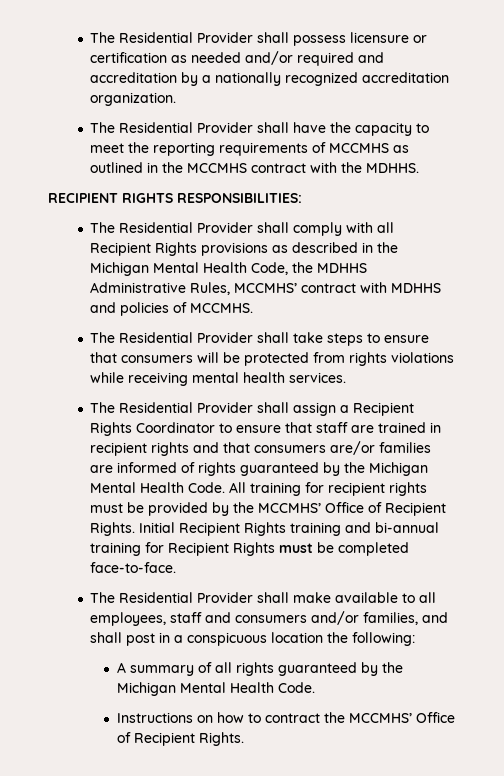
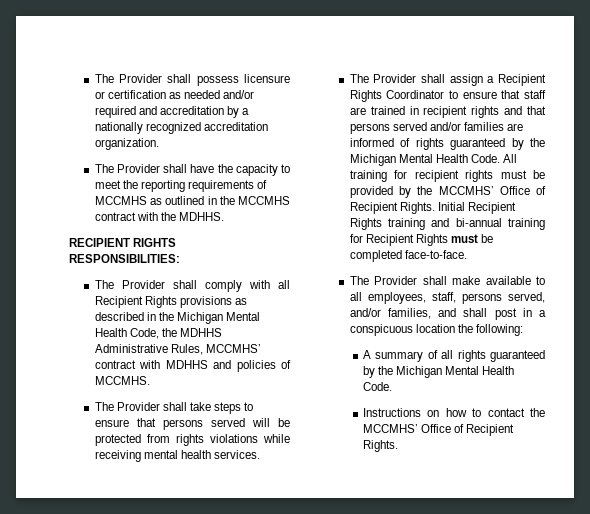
- The Residential Provider shall possess licensure or certification as needed and/or required and accreditation by a nationally recognized accreditation organization.
+ The Provider shall possess licensure or certification as needed and/or required and accreditation by a nationally recognized accreditation organization.
- The Residential Provider shall have the capacity to meet the reporting requirements of MCCMHS as outlined in the MCCMHS contract with the MDHHS.
+ The Provider shall have the capacity to meet the reporting requirements of MCCMHS as outlined in the MCCMHS contract with the MDHHS.
- The Residential Provider shall comply with all Recipient Rights provisions as described in the Michigan Mental Health Code, the MDHHS Administrative Rules, MCCMHS’ contract with MDHHS and policies of MCCMHS.
+ The Provider shall comply with all Recipient Rights provisions as described in the Michigan Mental Health Code, the MDHHS Administrative Rules, MCCMHS’ contract with MDHHS and policies of MCCMHS.
- The Residential Provider shall take steps to ensure that consumers will be protected from rights violations while receiving mental health services.
+ The Provider shall take steps to ensure that persons served will be protected from rights violations while receiving mental health services.
- The Residential Provider shall assign a Recipient Rights Coordinator to ensure that staff are trained in recipient rights and that consumers are/or families are informed of rights guaranteed by the Michigan Mental Health Code.
+ The Provider shall assign a Recipient Rights Coordinator to ensure that staff are trained in recipient rights and that persons served and/or families are informed of rights guaranteed by the Michigan Mental Health Code.
- The Residential Provider shall make available to all employees, staff and consumers and/or families, and shall post in a conspicuous location the following:
+ The Provider shall make available to all employees, staff, persons served, and/or families, and shall post in a conspicuous location the following:
- Instructions on how to contract the MCCMHS’ Office of Recipient Rights.
+ Instructions on how to contact the MCCMHS’ Office of Recipient Rights.

